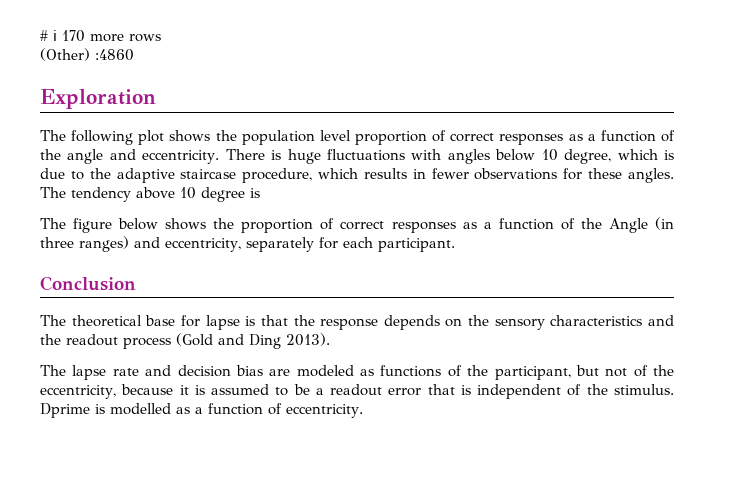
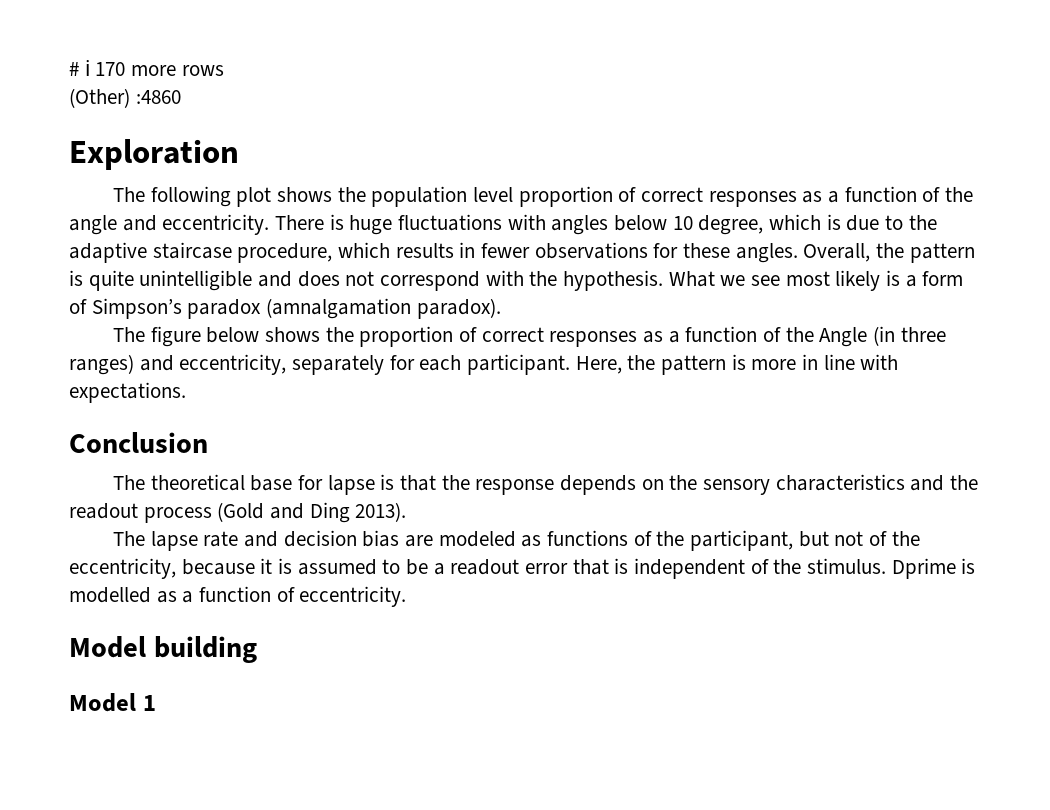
- The tendency above 10 degree is
+ Overall, the pattern is quite unintelligible and does not correspond with the hypothesis. What we see most likely is a form of Simpson’s paradox (amnalgamation paradox).
+ Here, the pattern is more in line with expectations.
+ Model building
+ Model 1

